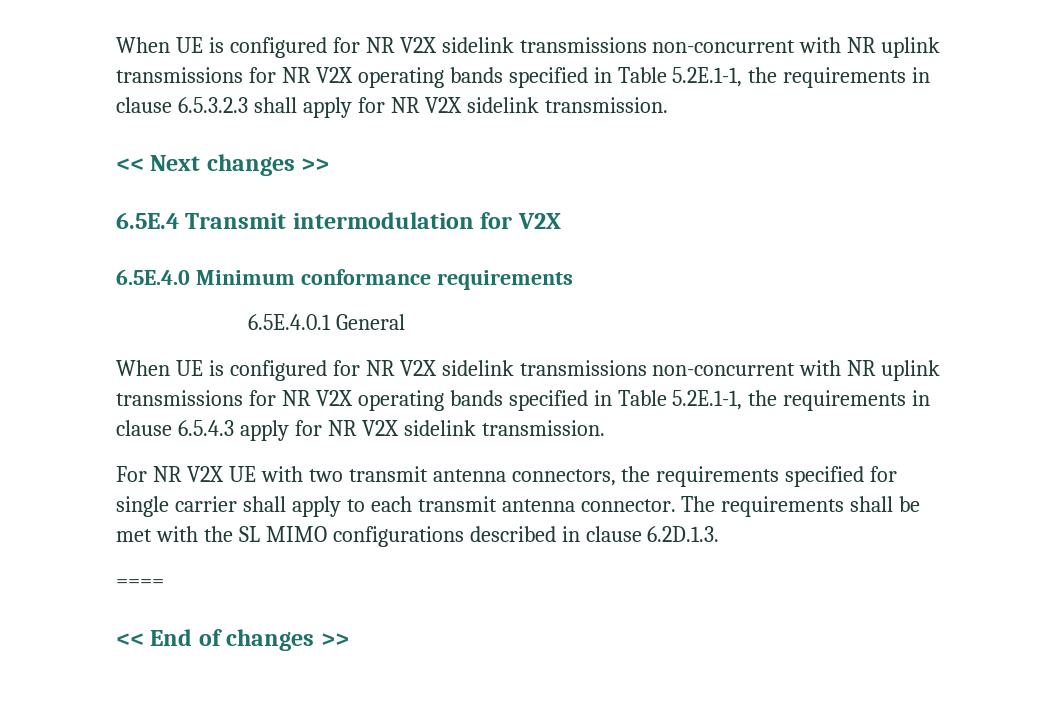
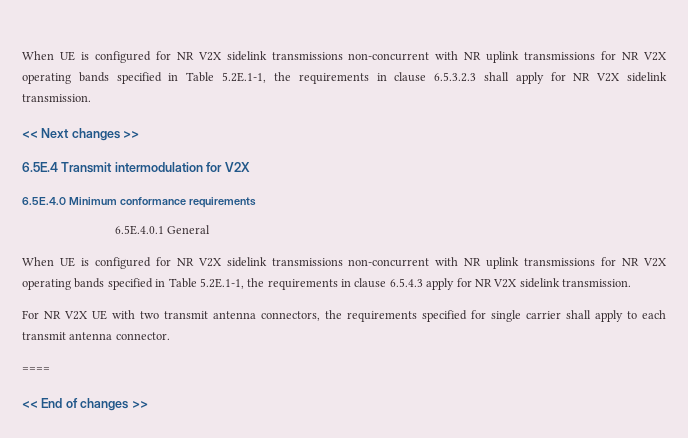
- The requirements shall be met with the SL MIMO configurations described in clause 6.2D.1.3.

